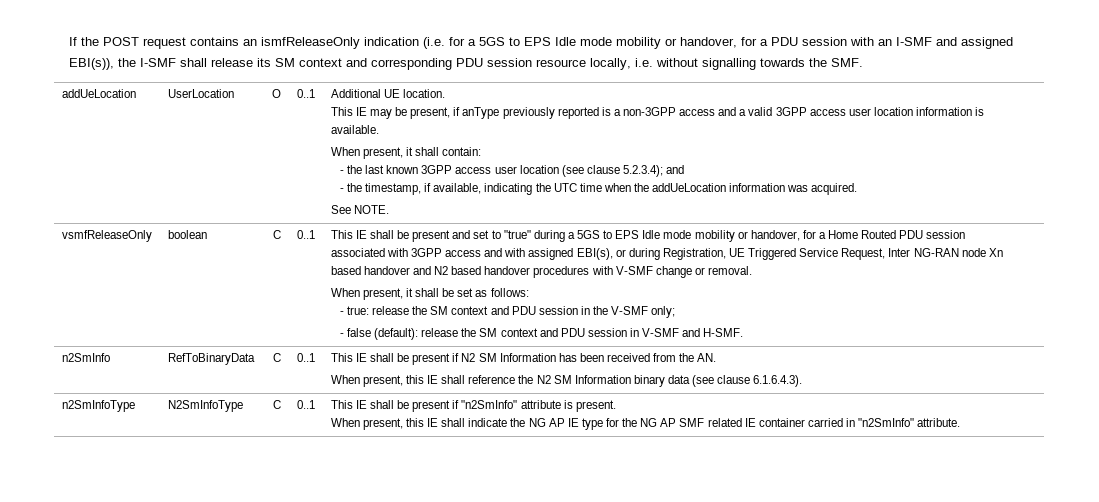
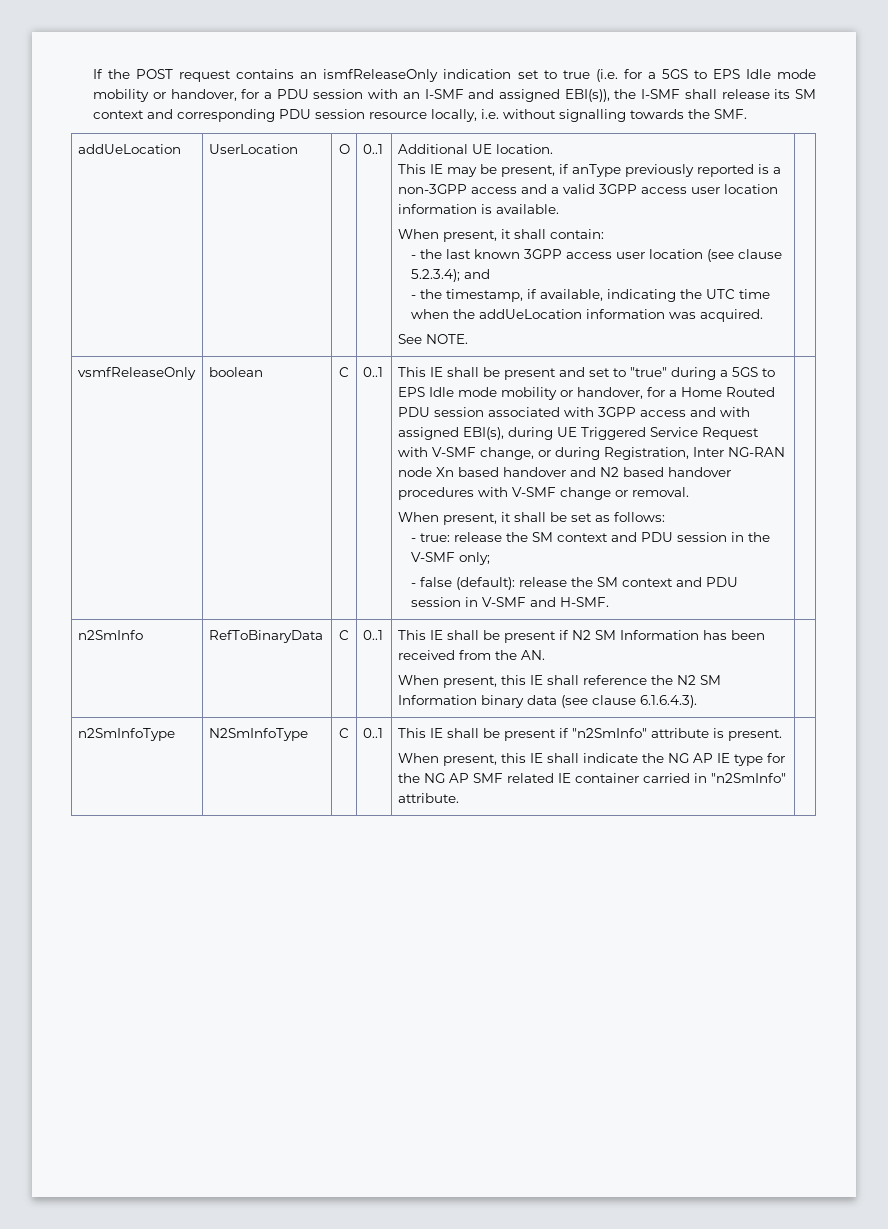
- If the POST request contains an ismfReleaseOnly indication (i.e. for a 5GS to EPS Idle mode mobility or handover, for a PDU session with an I-SMF and assigned EBI(s)), the I-SMF shall release its SM context and corresponding PDU session resource locally, i.e. without signalling towards the SMF.
+ If the POST request contains an ismfReleaseOnly indication set to true (i.e. for a 5GS to EPS Idle mode mobility or handover, for a PDU session with an I-SMF and assigned EBI(s)), the I-SMF shall release its SM context and corresponding PDU session resource locally, i.e. without signalling towards the SMF.
- This IE shall be present and set to "true" during a 5GS to EPS Idle mode mobility or handover, for a Home Routed PDU session associated with 3GPP access and with assigned EBI(s), or during Registration, UE Triggered Service Request, Inter NG-RAN node Xn based handover and N2 based handover procedures with V-SMF change or removal.
+ This IE shall be present and set to "true" during a 5GS to EPS Idle mode mobility or handover, for a Home Routed PDU session associated with 3GPP access and with assigned EBI(s), during UE Triggered Service Request with V-SMF change, or during Registration, Inter NG-RAN node Xn based handover and N2 based handover procedures with V-SMF change or removal.

